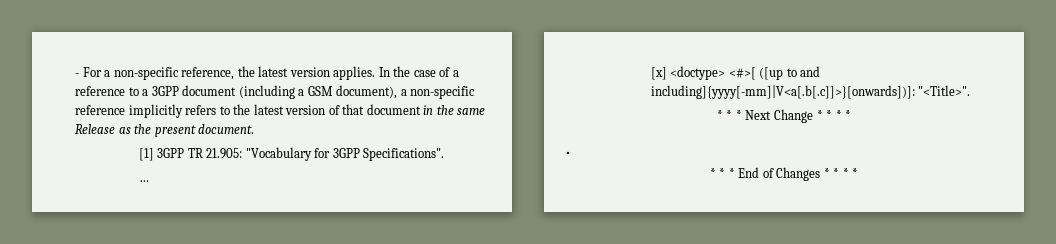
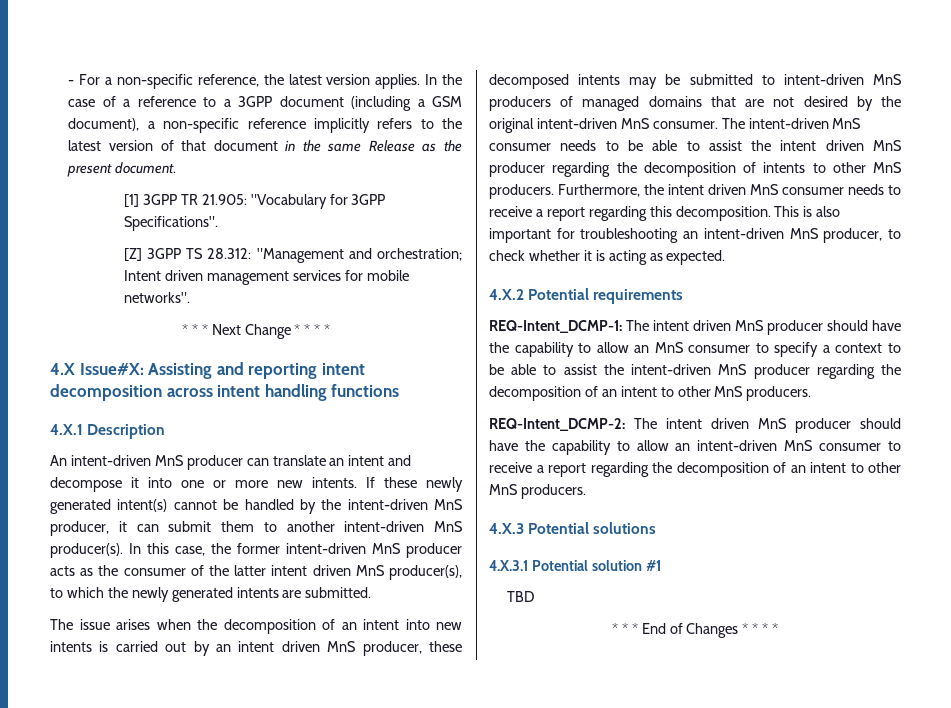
- …
- [x] <doctype> <#>[ ([up to and including]{yyyy[-mm]|V<a[.b[.c]]>}[onwards])]: "<Title>".
+ [Z] 3GPP TS 28.312: "Management and orchestration; Intent driven management services for mobile networks".
- .
+ 4.X Issue#X: Assisting and reporting intent decomposition across intent handling functions
+ 4.X.1 Description
+ An intent-driven MnS producer can translate an intent and decompose it into one or more new intents. If these newly generated intent(s) cannot be handled by the intent-driven MnS producer, it can submit them to another intent-driven MnS producer(s). In this case, the former intent-driven MnS producer acts as the consumer of the latter intent driven MnS producer(s), to which the newly generated intents are submitted.
+ The issue arises when the decomposition of an intent into new intents is carried out by an intent driven MnS producer, these decomposed intents may be submitted to intent-driven MnS producers of managed domains that are not desired by the original intent-driven MnS consumer. The intent-driven MnS consumer needs to be able to assist the intent driven MnS producer regarding the decomposition of intents to other MnS producers. Furthermore, the intent driven MnS consumer needs to receive a report regarding this decomposition. This is also important for troubleshooting an intent-driven MnS producer, to check whether it is acting as expected.
+ 4.X.2 Potential requirements
+ REQ-Intent_DCMP-1: The intent driven MnS producer should have the capability to allow an MnS consumer to specify a context to be able to assist the intent-driven MnS producer regarding the decomposition of an intent to other MnS producers.
+ REQ-Intent_DCMP-2: The intent driven MnS producer should have the capability to allow an intent-driven MnS consumer to receive a report regarding the decomposition of an intent to other MnS producers.
+ 4.X.3 Potential solutions
+ 4.X.3.1 Potential solution #1
+ TBD

